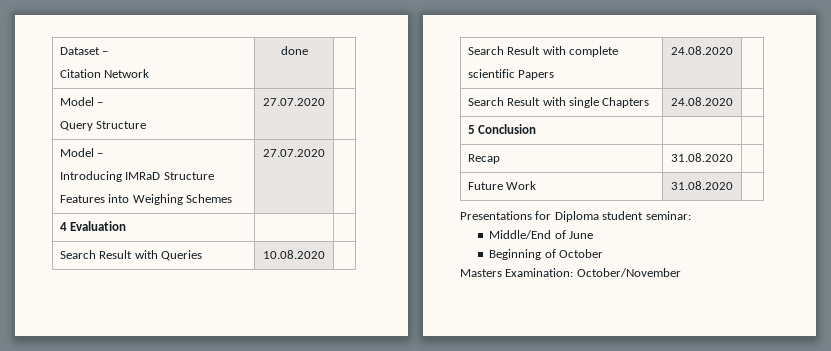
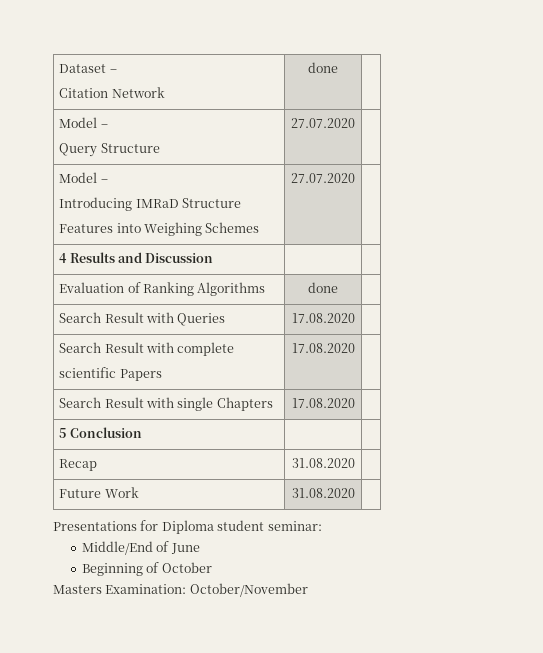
- 4 Evaluation | |
+ 4 Results and Discussion | |
+ Evaluation of Ranking Algorithms | done |
- Search Result with Queries | 10.08.2020 |
+ Search Result with Queries | 17.08.2020 |
  Search Result with complete
- scientific Papers | 24.08.2020 |
+ scientific Papers | 17.08.2020 |
- Search Result with single Chapters | 24.08.2020 |
+ Search Result with single Chapters | 17.08.2020 |

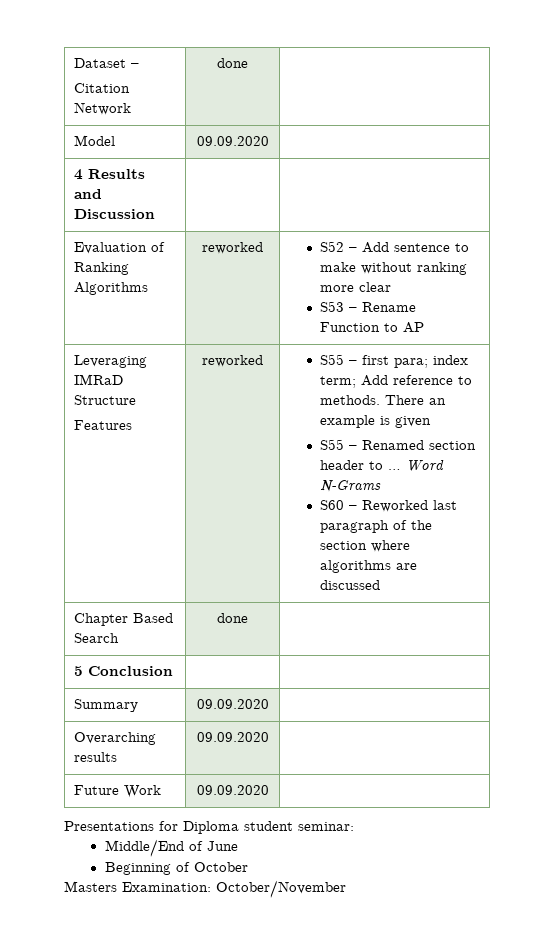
  Dataset –
  Citation Network | done |
- Model –
- Query Structure | 27.07.2020 |
- Model –
- Introducing IMRaD Structure
- Features into Weighing Schemes | 27.07.2020 |
+ Model | 09.09.2020 |
- Evaluation of Ranking Algorithms | done |
- Search Result with Queries | 17.08.2020 |
- Search Result with complete
- scientific Papers | 17.08.2020 |
- Search Result with single Chapters | 17.08.2020 |
+ Evaluation of Ranking Algorithms | reworked | S52 – Add sentence to make without ranking more clear
+ S53 – Rename Function to AP
+ Leveraging IMRaD Structure
+ Features | reworked | S55 – first para; index term; Add reference to methods. There an example is given
+ S55 – Renamed section header to … Word N-Grams
+ S60 – Reworked last paragraph of the section where algorithms are discussed
+ Chapter Based Search | done |
  5 Conclusion | |
- Recap | 31.08.2020 |
+ Summary | 09.09.2020 |
+ Overarching results | 09.09.2020 |
- Future Work | 31.08.2020 |
+ Future Work | 09.09.2020 |

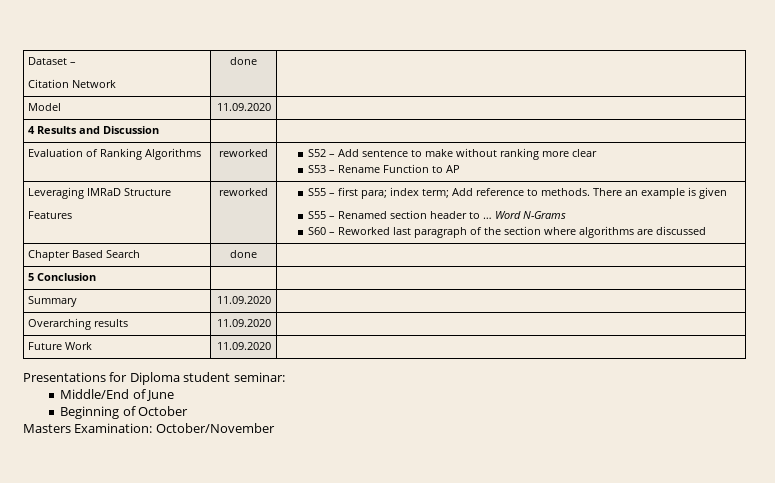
- Model | 09.09.2020 |
+ Model | 11.09.2020 |
- Summary | 09.09.2020 |
+ Summary | 11.09.2020 |
- Overarching results | 09.09.2020 |
+ Overarching results | 11.09.2020 |
- Future Work | 09.09.2020 |
+ Future Work | 11.09.2020 |

